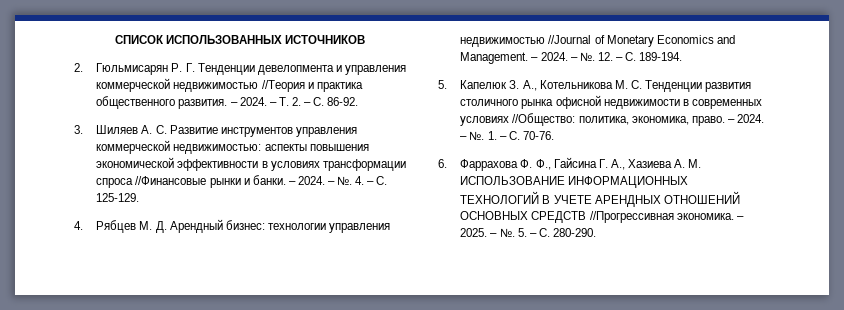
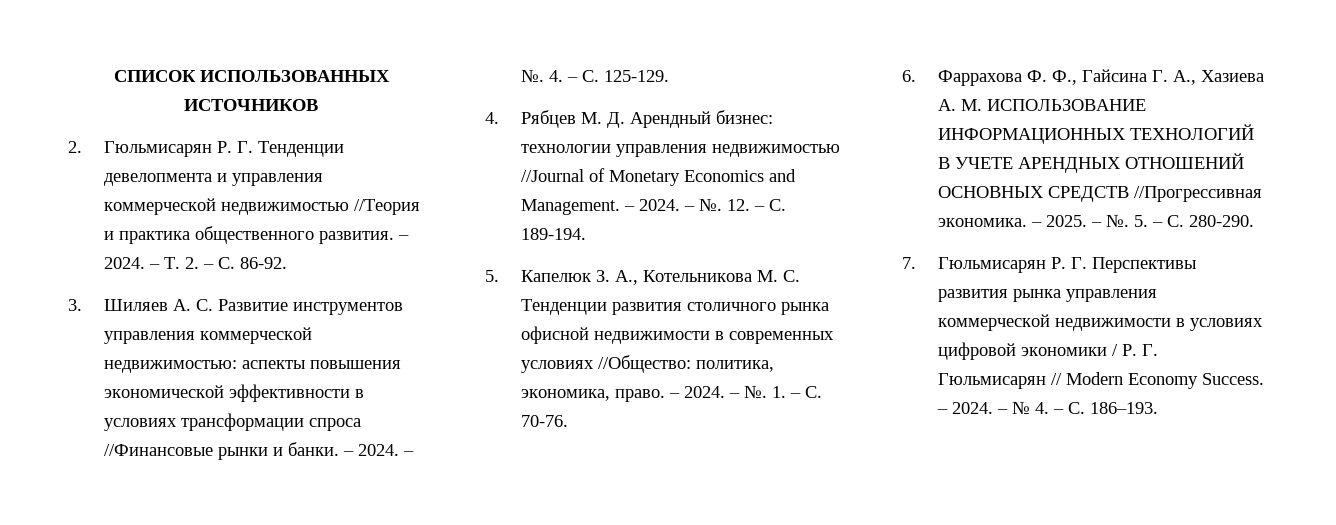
+ 7. Гюльмисарян Р. Г. Перспективы развития рынка управления коммерческой недвижимости в условиях цифровой экономики / Р. Г. Гюльмисарян // Modern Economy Success. – 2024. – № 4. – С. 186–193.

